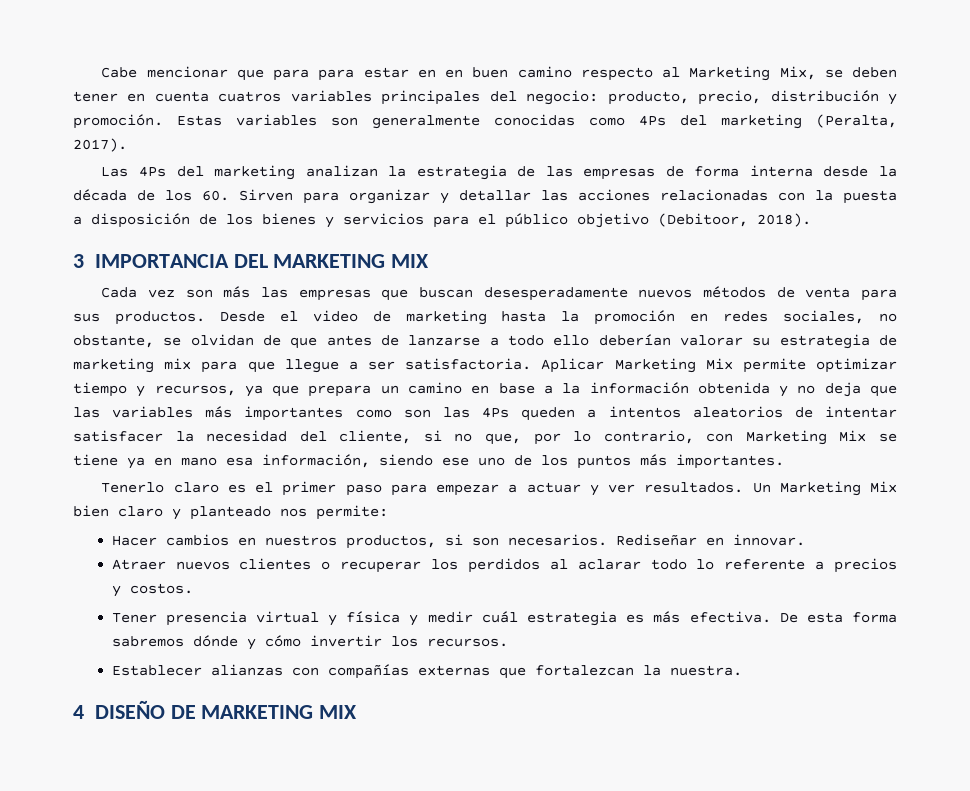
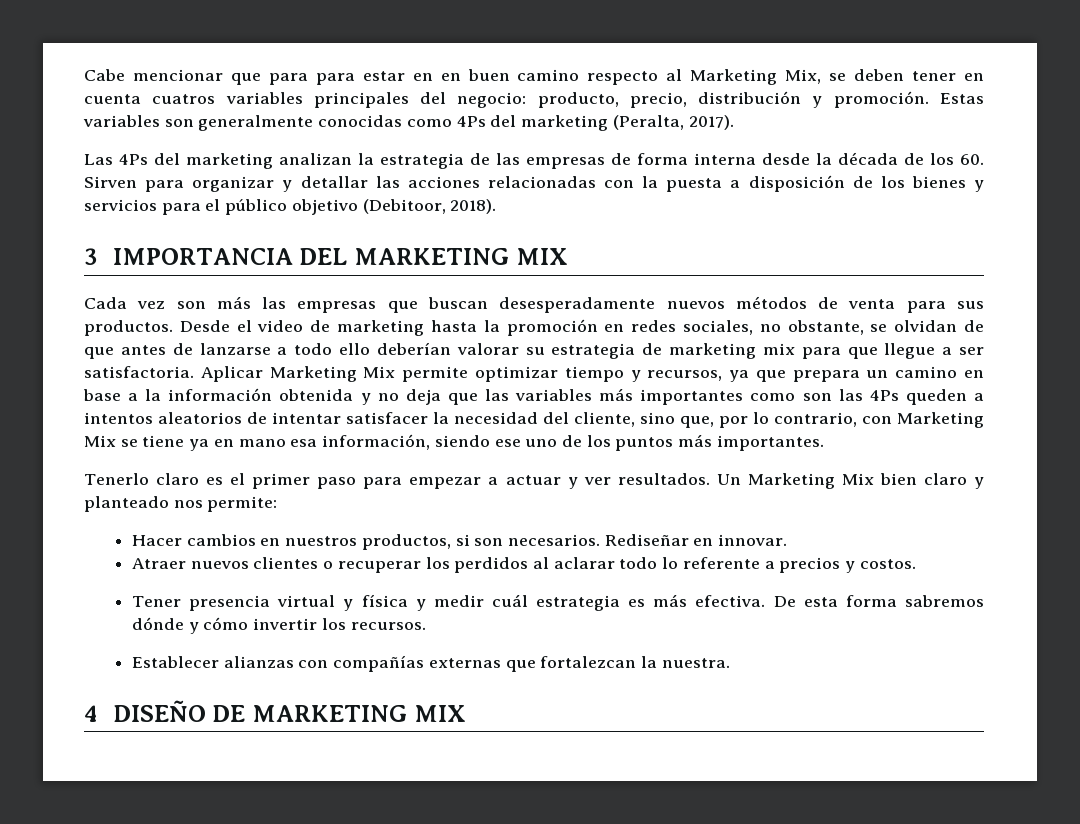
- Aplicar Marketing Mix permite optimizar tiempo y recursos, ya que prepara un camino en base a la información obtenida y no deja que las variables más importantes como son las 4Ps queden a intentos aleatorios de intentar satisfacer la necesidad del cliente, si no que, por lo contrario, con Marketing Mix se tiene ya en mano esa información, siendo ese uno de los puntos más importantes.
+ Aplicar Marketing Mix permite optimizar tiempo y recursos, ya que prepara un camino en base a la información obtenida y no deja que las variables más importantes como son las 4Ps queden a intentos aleatorios de intentar satisfacer la necesidad del cliente, sino que, por lo contrario, con Marketing Mix se tiene ya en mano esa información, siendo ese uno de los puntos más importantes.

